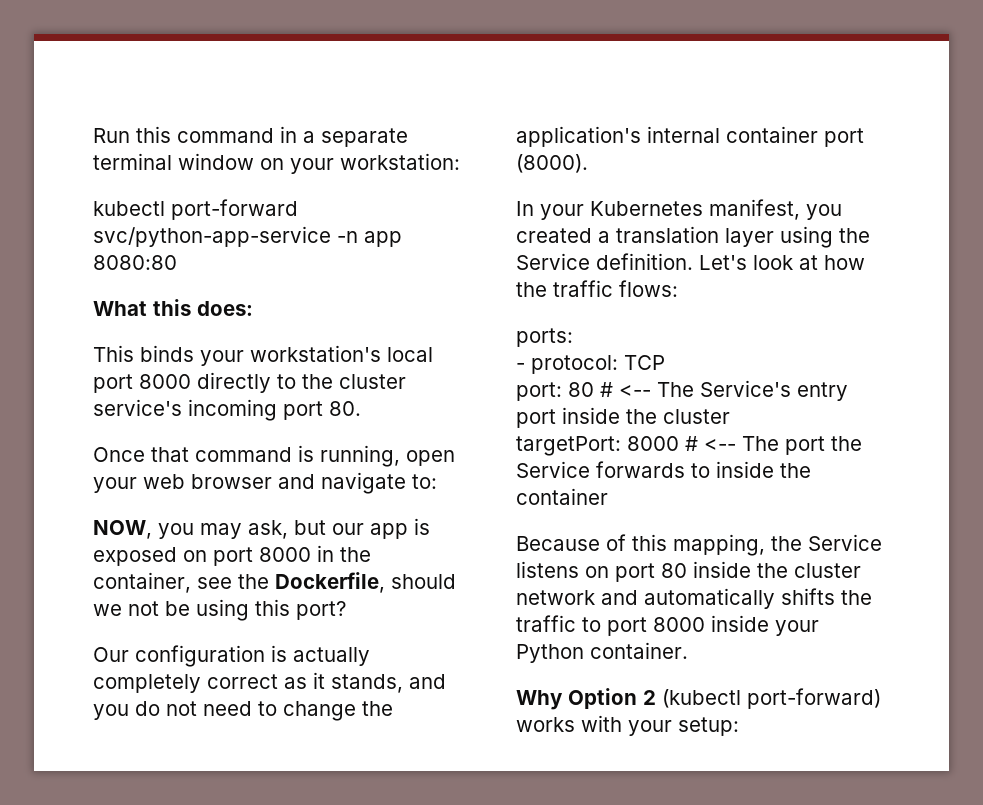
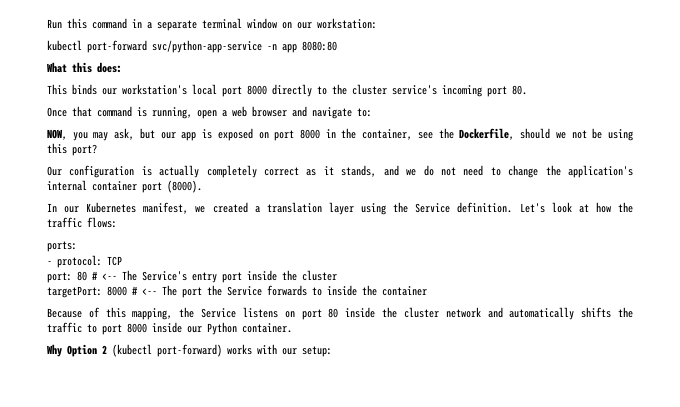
- Run this command in a separate terminal window on your workstation:
+ Run this command in a separate terminal window on our workstation:
- This binds your workstation's local port 8000 directly to the cluster service's incoming port 80.
+ This binds our workstation's local port 8000 directly to the cluster service's incoming port 80.
- Once that command is running, open your web browser and navigate to:
+ Once that command is running, open a web browser and navigate to:
- Our configuration is actually completely correct as it stands, and you do not need to change the application's internal container port (8000).
+ Our configuration is actually completely correct as it stands, and we do not need to change the application's internal container port (8000).
- In your Kubernetes manifest, you created a translation layer using the Service definition.
+ In our Kubernetes manifest, we created a translation layer using the Service definition.
- Because of this mapping, the Service listens on port 80 inside the cluster network and automatically shifts the traffic to port 8000 inside your Python container.
+ Because of this mapping, the Service listens on port 80 inside the cluster network and automatically shifts the traffic to port 8000 inside our Python container.
- Why Option 2 (kubectl port-forward) works with your setup:
+ Why Option 2 (kubectl port-forward) works with our setup:

